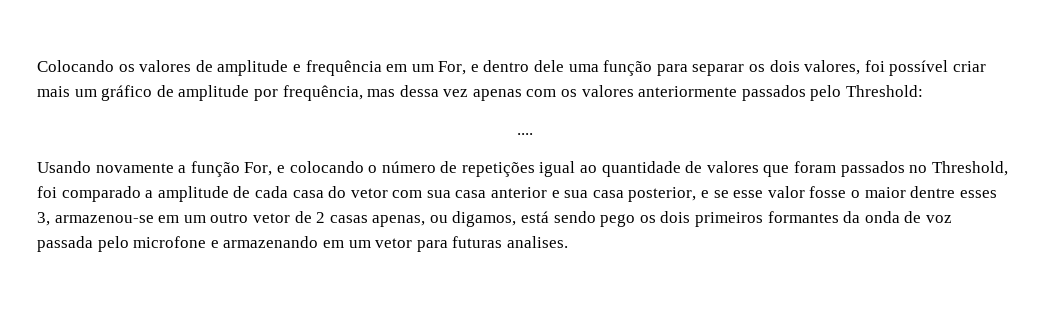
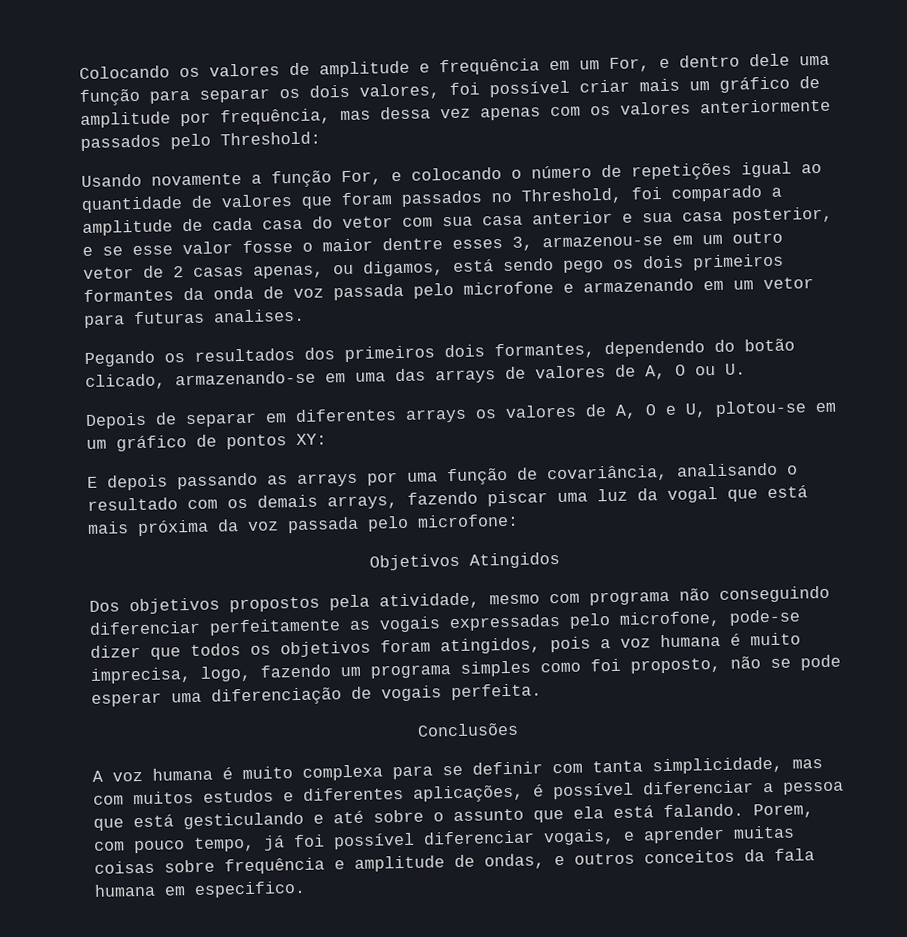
- ....
+ Pegando os resultados dos primeiros dois formantes, dependendo do botão clicado, armazenando-se em uma das arrays de valores de A, O ou U.
+ Depois de separar em diferentes arrays os valores de A, O e U, plotou-se em um gráfico de pontos XY:
+ E depois passando as arrays por uma função de covariância, analisando o resultado com os demais arrays, fazendo piscar uma luz da vogal que está mais próxima da voz passada pelo microfone:
+ Objetivos Atingidos
+ Dos objetivos propostos pela atividade, mesmo com programa não conseguindo diferenciar perfeitamente as vogais expressadas pelo microfone, pode-se dizer que todos os objetivos foram atingidos, pois a voz humana é muito imprecisa, logo, fazendo um programa simples como foi proposto, não se pode esperar uma diferenciação de vogais perfeita.
+ Conclusões
+ A voz humana é muito complexa para se definir com tanta simplicidade, mas com muitos estudos e diferentes aplicações, é possível diferenciar a pessoa que está gesticulando e até sobre o assunto que ela está falando. Porem, com pouco tempo, já foi possível diferenciar vogais, e aprender muitas coisas sobre frequência e amplitude de ondas, e outros conceitos da fala humana em especifico.

